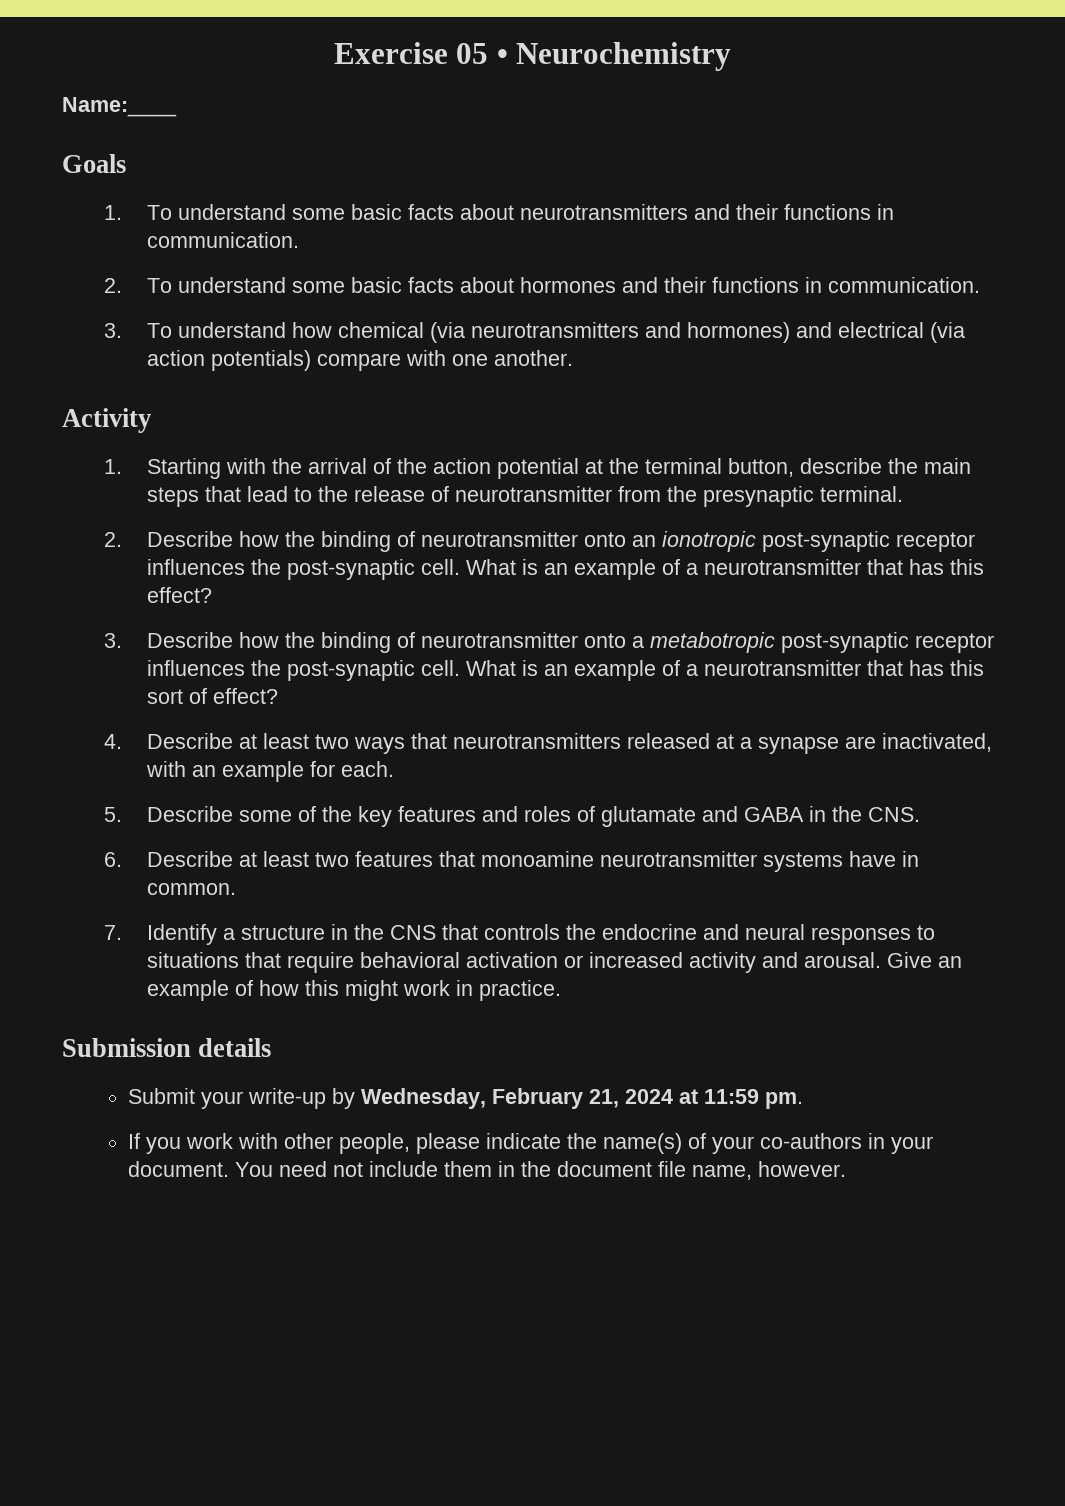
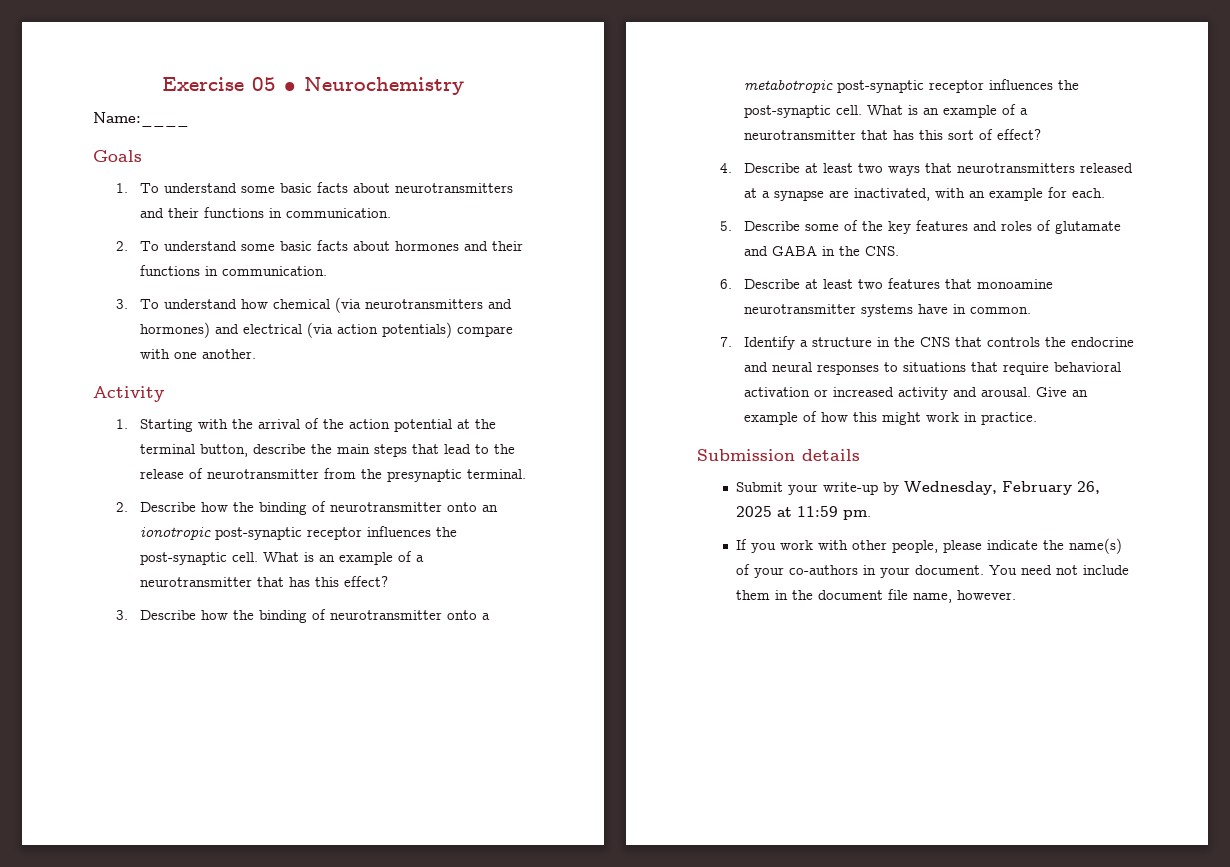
- Submit your write-up by Wednesday, February 21, 2024 at 11:59 pm.
+ Submit your write-up by Wednesday, February 26, 2025 at 11:59 pm.

